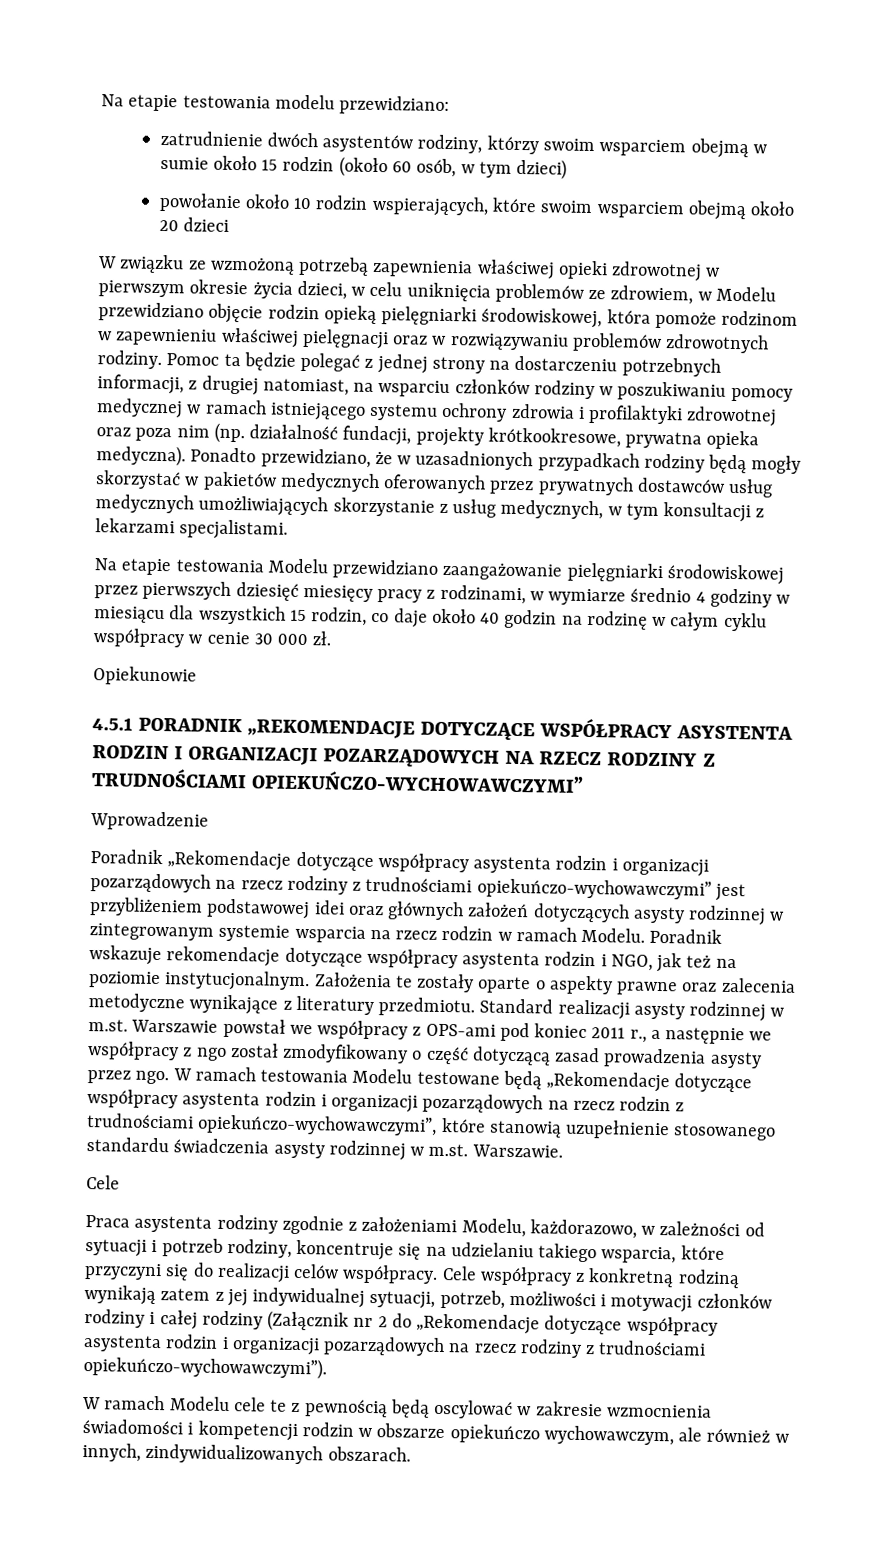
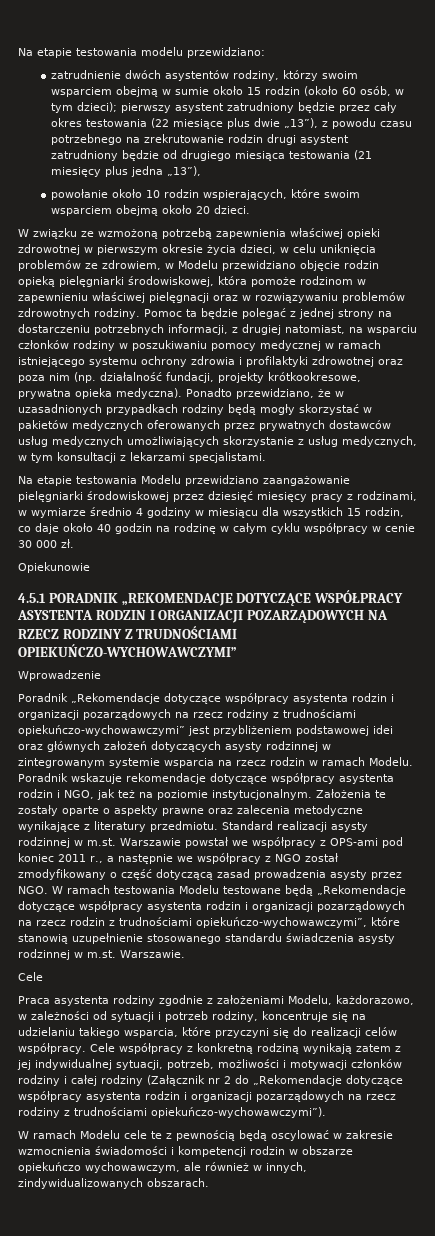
- zatrudnienie dwóch asystentów rodziny, którzy swoim wsparciem obejmą w sumie około 15 rodzin (około 60 osób, w tym dzieci)
+ zatrudnienie dwóch asystentów rodziny, którzy swoim wsparciem obejmą w sumie około 15 rodzin (około 60 osób, w tym dzieci); pierwszy asystent zatrudniony będzie przez cały okres testowania (22 miesiące plus dwie „13”), z powodu czasu potrzebnego na zrekrutowanie rodzin drugi asystent zatrudniony będzie od drugiego miesiąca testowania (21 miesięcy plus jedna „13”),
- powołanie około 10 rodzin wspierających, które swoim wsparciem obejmą około 20 dzieci
+ powołanie około 10 rodzin wspierających, które swoim wsparciem obejmą około 20 dzieci.
- Na etapie testowania Modelu przewidziano zaangażowanie pielęgniarki środowiskowej przez pierwszych dziesięć miesięcy pracy z rodzinami, w wymiarze średnio 4 godziny w miesiącu dla wszystkich 15 rodzin, co daje około 40 godzin na rodzinę w całym cyklu współpracy w cenie 30 000 zł.
+ Na etapie testowania Modelu przewidziano zaangażowanie pielęgniarki środowiskowej przez dziesięć miesięcy pracy z rodzinami, w wymiarze średnio 4 godziny w miesiącu dla wszystkich 15 rodzin, co daje około 40 godzin na rodzinę w całym cyklu współpracy w cenie 30 000 zł.
- Standard realizacji asysty rodzinnej w m.st. Warszawie powstał we współpracy z OPS-ami pod koniec 2011 r., a następnie we współpracy z ngo został zmodyfikowany o część dotyczącą zasad prowadzenia asysty przez ngo. W ramach testowania Modelu testowane będą „Rekomendacje dotyczące współpracy asystenta rodzin i organizacji pozarządowych na rzecz rodzin z trudnościami opiekuńczo-wychowawczymi”, które stanowią uzupełnienie stosowanego standardu świadczenia asysty rodzinnej w m.st. Warszawie.
+ Standard realizacji asysty rodzinnej w m.st. Warszawie powstał we współpracy z OPS-ami pod koniec 2011 r., a następnie we współpracy z NGO został zmodyfikowany o część dotyczącą zasad prowadzenia asysty przez NGO. W ramach testowania Modelu testowane będą „Rekomendacje dotyczące współpracy asystenta rodzin i organizacji pozarządowych na rzecz rodzin z trudnościami opiekuńczo-wychowawczymi”, które stanowią uzupełnienie stosowanego standardu świadczenia asysty rodzinnej w m.st. Warszawie.

